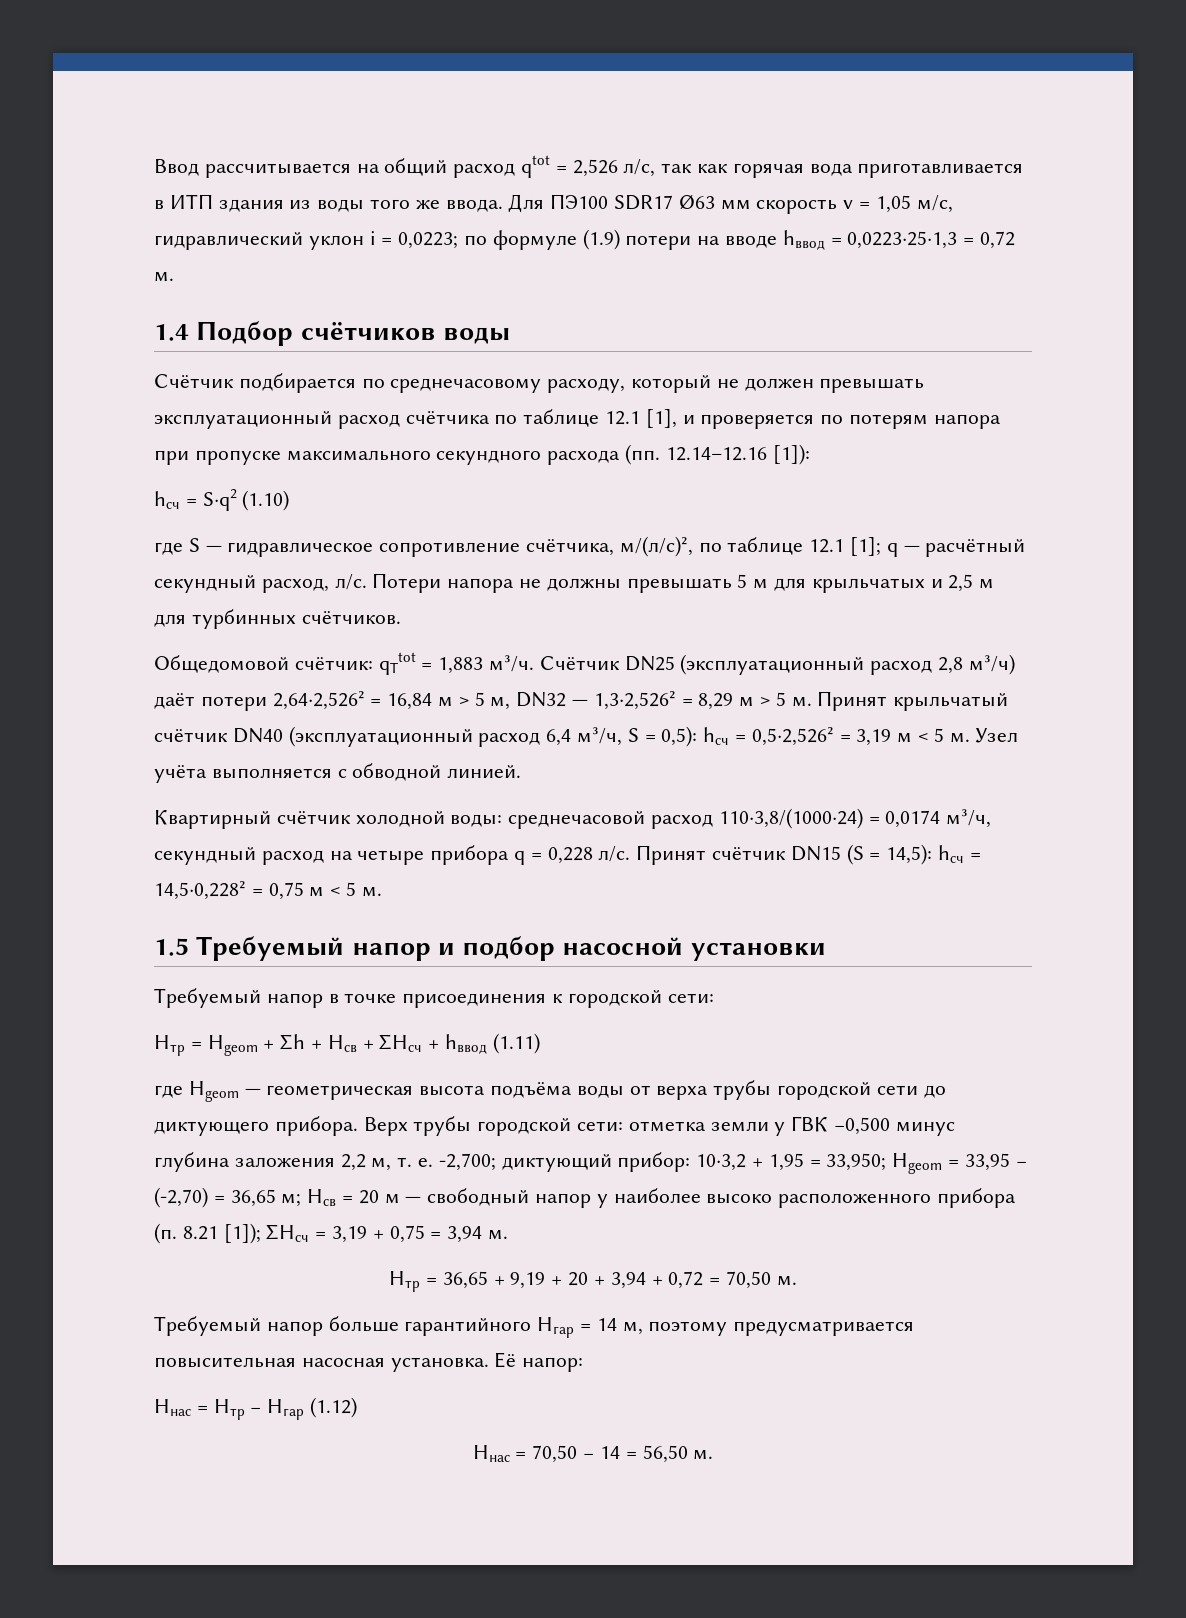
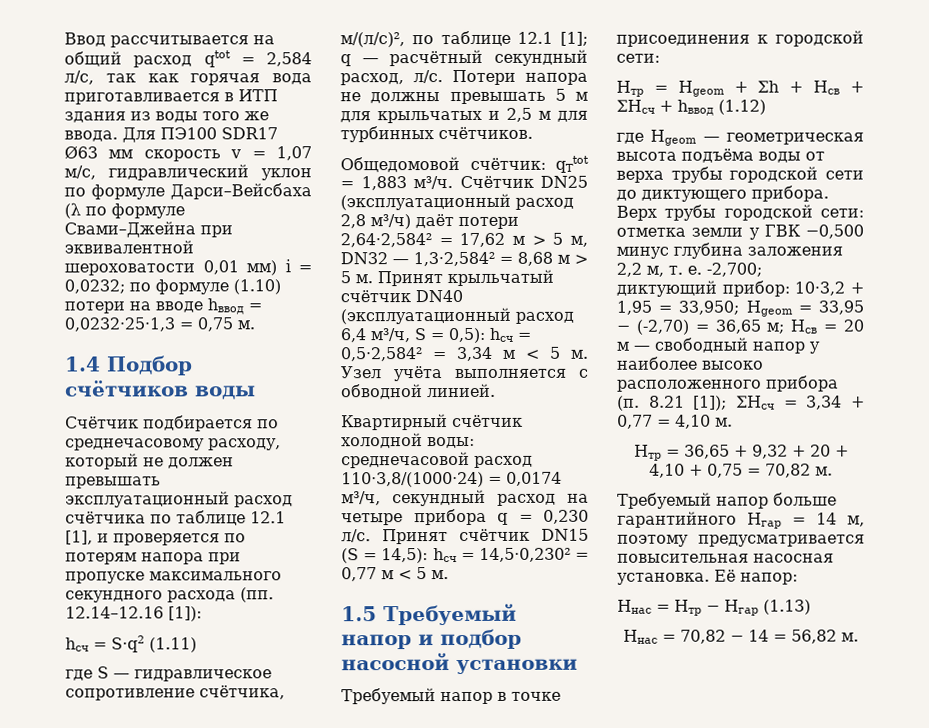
- Ввод рассчитывается на общий расход qtot = 2,526 л/с, так как горячая вода приготавливается в ИТП здания из воды того же ввода.
+ Ввод рассчитывается на общий расход qtot = 2,584 л/с, так как горячая вода приготавливается в ИТП здания из воды того же ввода.
- Для ПЭ100 SDR17 Ø63 мм скорость v = 1,05 м/с, гидравлический уклон i = 0,0223; по формуле (1.9) потери на вводе hввод = 0,0223·25·1,3 = 0,72 м.
+ Для ПЭ100 SDR17 Ø63 мм скорость v = 1,07 м/с, гидравлический уклон по формуле Дарси–Вейсбаха (λ по формуле Свами–Джейна при эквивалентной шероховатости 0,01 мм) i = 0,0232; по формуле (1.10) потери на вводе hввод = 0,0232·25·1,3 = 0,75 м.
- hсч = S·q2 (1.10)
+ hсч = S·q2 (1.11)
- Счётчик DN25 (эксплуатационный расход 2,8 м³/ч) даёт потери 2,64·2,526² = 16,84 м > 5 м, DN32 — 1,3·2,526² = 8,29 м > 5 м.
+ Счётчик DN25 (эксплуатационный расход 2,8 м³/ч) даёт потери 2,64·2,584² = 17,62 м > 5 м, DN32 — 1,3·2,584² = 8,68 м > 5 м.
- Принят крыльчатый счётчик DN40 (эксплуатационный расход 6,4 м³/ч, S = 0,5): hсч = 0,5·2,526² = 3,19 м < 5 м.
+ Принят крыльчатый счётчик DN40 (эксплуатационный расход 6,4 м³/ч, S = 0,5): hсч = 0,5·2,584² = 3,34 м < 5 м.
- Квартирный счётчик холодной воды: среднечасовой расход 110·3,8/(1000·24) = 0,0174 м³/ч, секундный расход на четыре прибора q = 0,228 л/с.
+ Квартирный счётчик холодной воды: среднечасовой расход 110·3,8/(1000·24) = 0,0174 м³/ч, секундный расход на четыре прибора q = 0,230 л/с.
- Принят счётчик DN15 (S = 14,5): hсч = 14,5·0,228² = 0,75 м < 5 м.
+ Принят счётчик DN15 (S = 14,5): hсч = 14,5·0,230² = 0,77 м < 5 м.
- Hтр = Hgeom + Σh + Hсв + ΣHсч + hввод (1.11)
+ Hтр = Hgeom + Σh + Hсв + ΣHсч + hввод (1.12)
- -2,700; диктующий прибор: 10·3,2 + 1,95 = 33,950; Hgeom = 33,95 − (-2,70) = 36,65 м; Hсв = 20 м — свободный напор у наиболее высоко расположенного прибора (п. 8.21 [1]); ΣHсч = 3,19 + 0,75 = 3,94 м.
+ -2,700; диктующий прибор: 10·3,2 + 1,95 = 33,950; Hgeom = 33,95 − (-2,70) = 36,65 м; Hсв = 20 м — свободный напор у наиболее высоко расположенного прибора (п. 8.21 [1]); ΣHсч = 3,34 + 0,77 = 4,10 м.
- Hтр = 36,65 + 9,19 + 20 + 3,94 + 0,72 = 70,50 м.
+ Hтр = 36,65 + 9,32 + 20 + 4,10 + 0,75 = 70,82 м.
- Hнас = Hтр − Hгар (1.12)
- Hнас = 70,50 − 14 = 56,50 м.
+ Hнас = Hтр − Hгар (1.13)
+ Hнас = 70,82 − 14 = 56,82 м.

